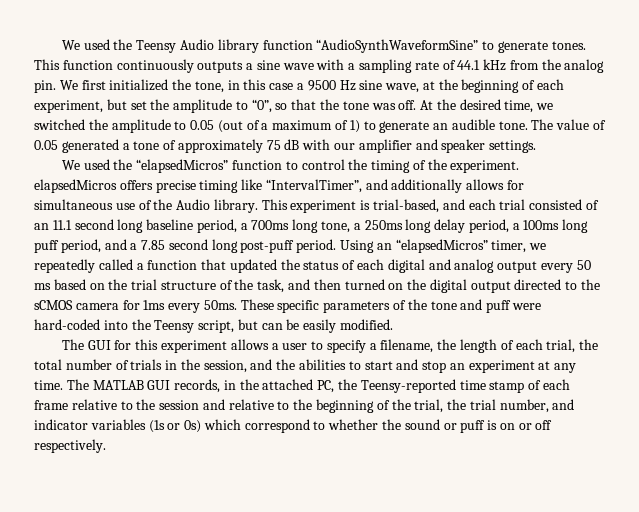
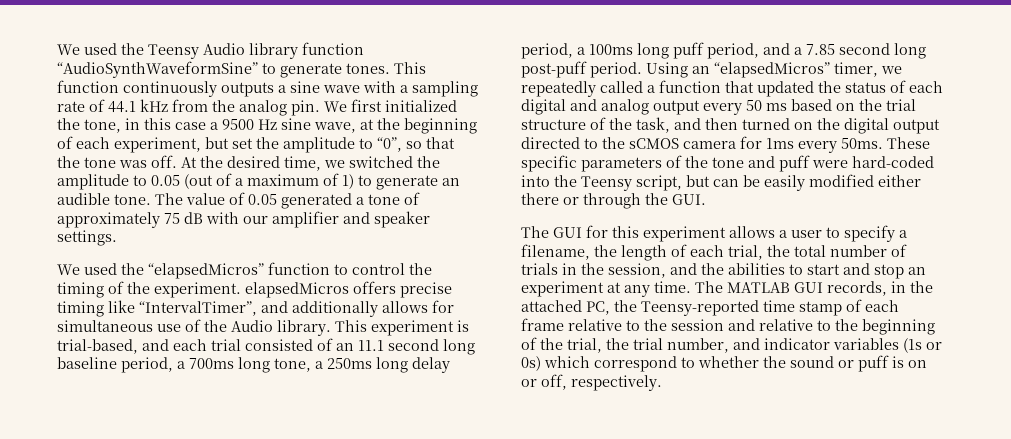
- These specific parameters of the tone and puff were hard-coded into the Teensy script, but can be easily modified.
+ These specific parameters of the tone and puff were hard-coded into the Teensy script, but can be easily modified either there or through the GUI.
- The MATLAB GUI records, in the attached PC, the Teensy-reported time stamp of each frame relative to the session and relative to the beginning of the trial, the trial number, and indicator variables (1s or 0s) which correspond to whether the sound or puff is on or off respectively.
+ The MATLAB GUI records, in the attached PC, the Teensy-reported time stamp of each frame relative to the session and relative to the beginning of the trial, the trial number, and indicator variables (1s or 0s) which correspond to whether the sound or puff is on or off, respectively.

